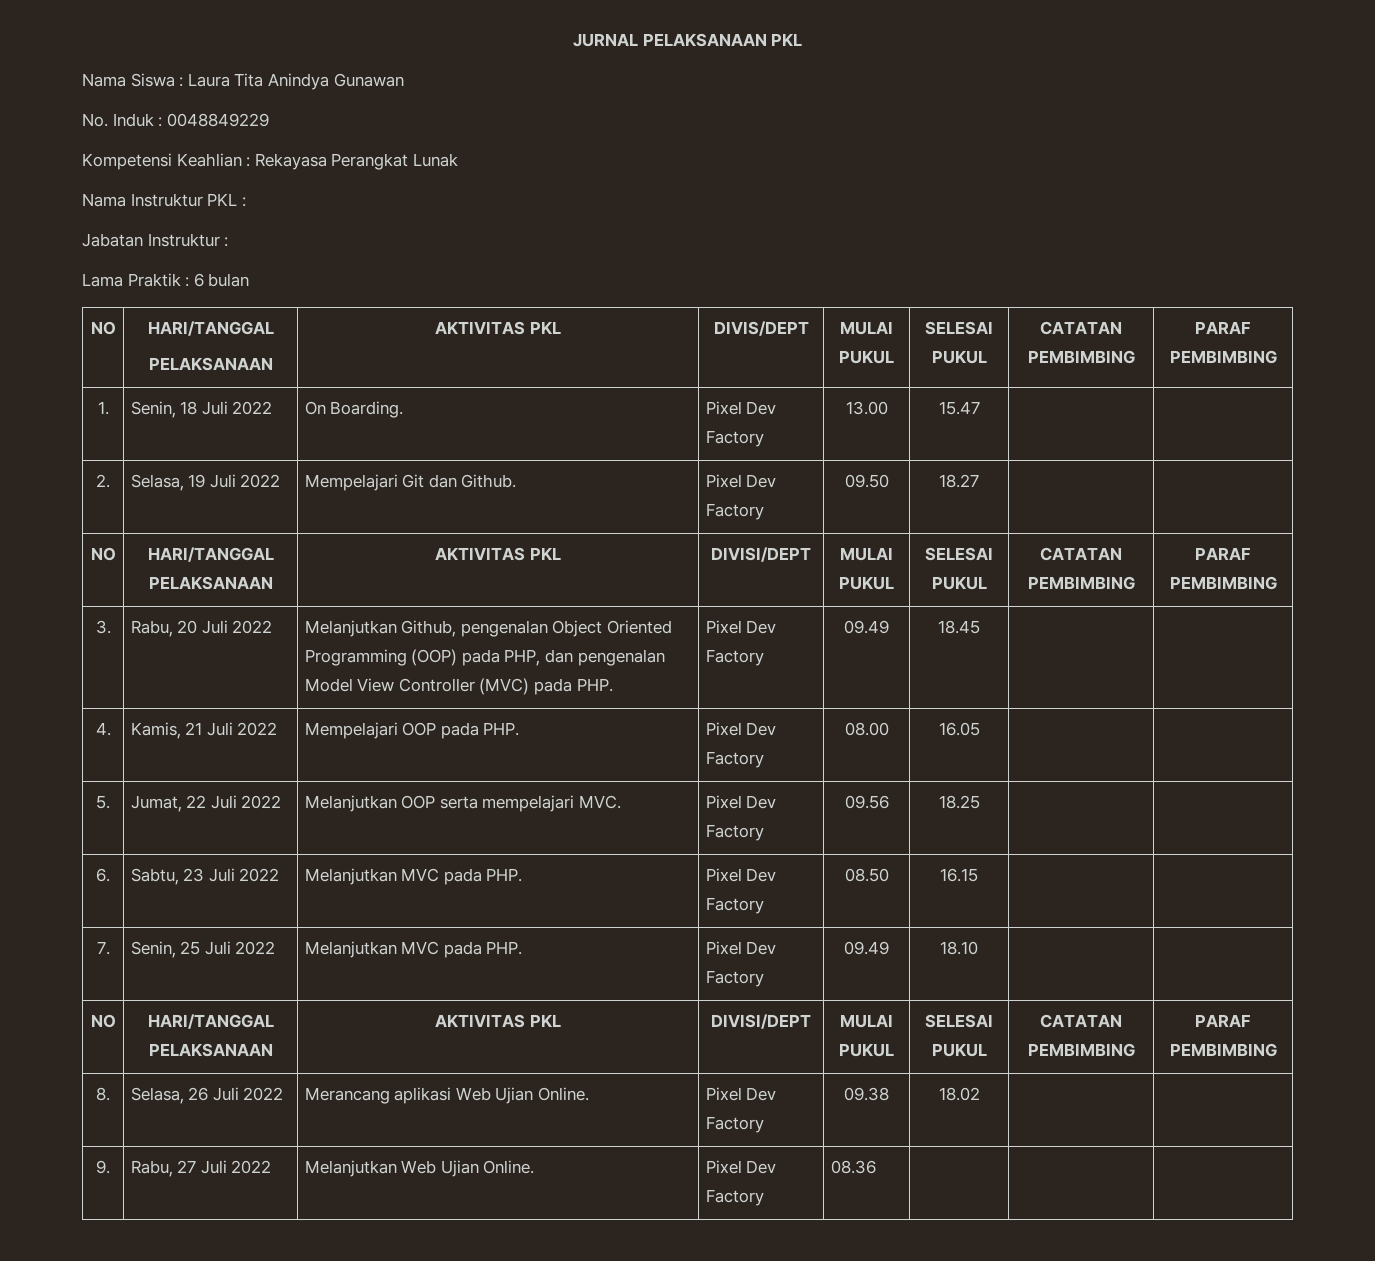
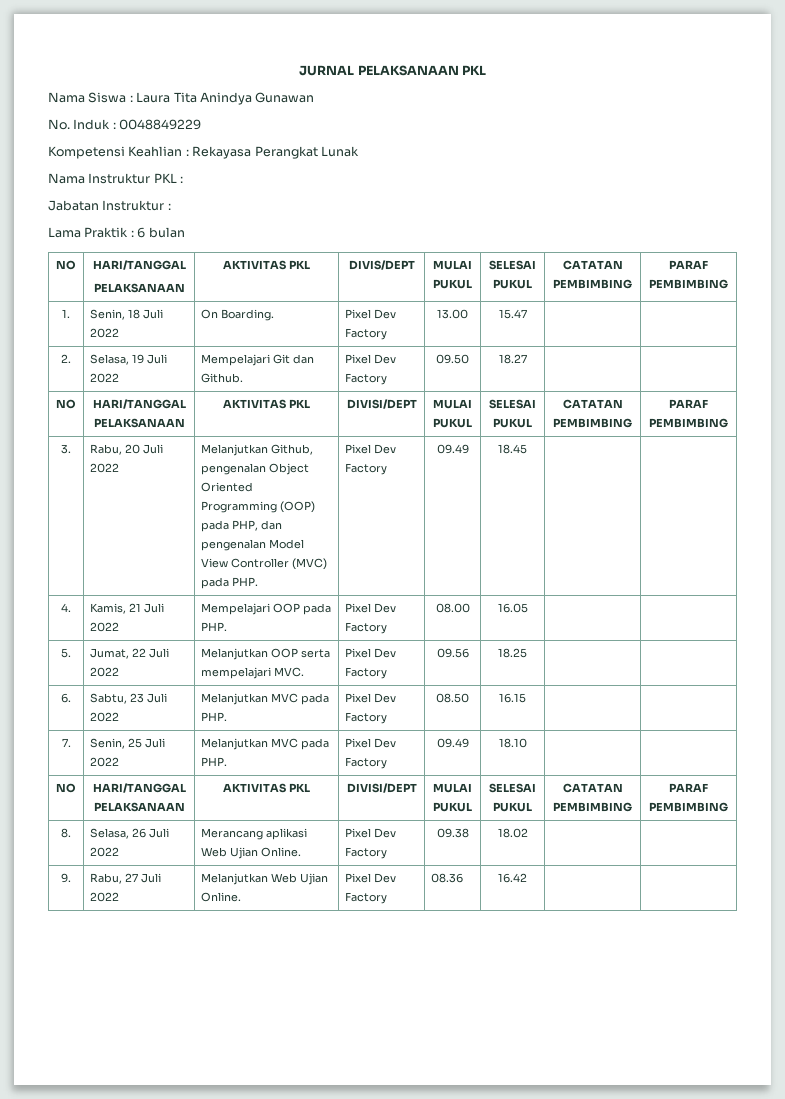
- 9. | Rabu, 27 Juli 2022 | Melanjutkan Web Ujian Online. | Pixel Dev Factory | 08.36 | | |
+ 9. | Rabu, 27 Juli 2022 | Melanjutkan Web Ujian Online. | Pixel Dev Factory | 08.36 | 16.42 | |

